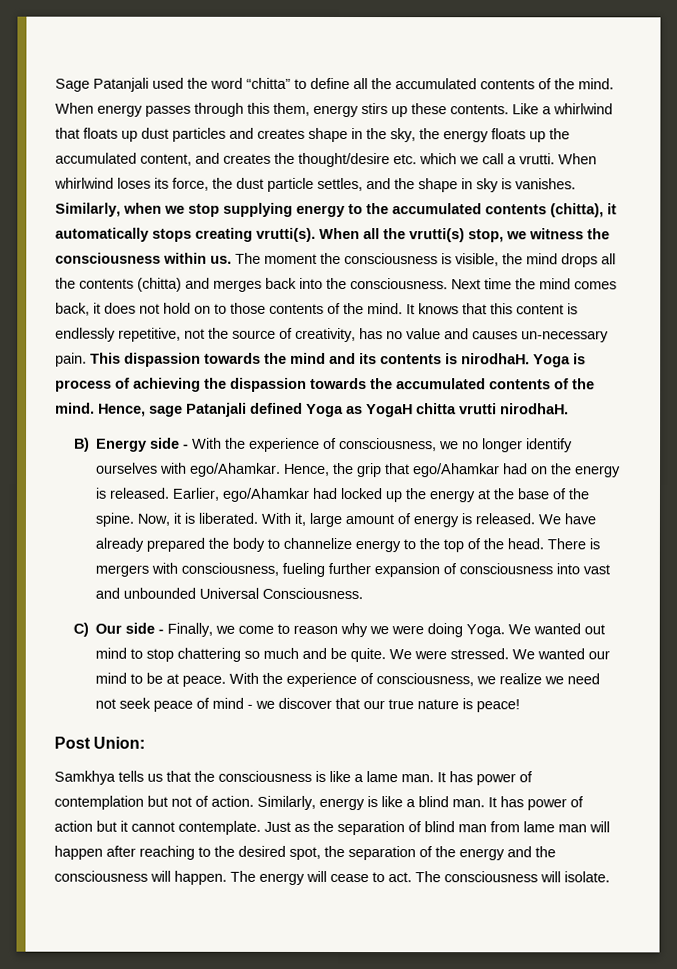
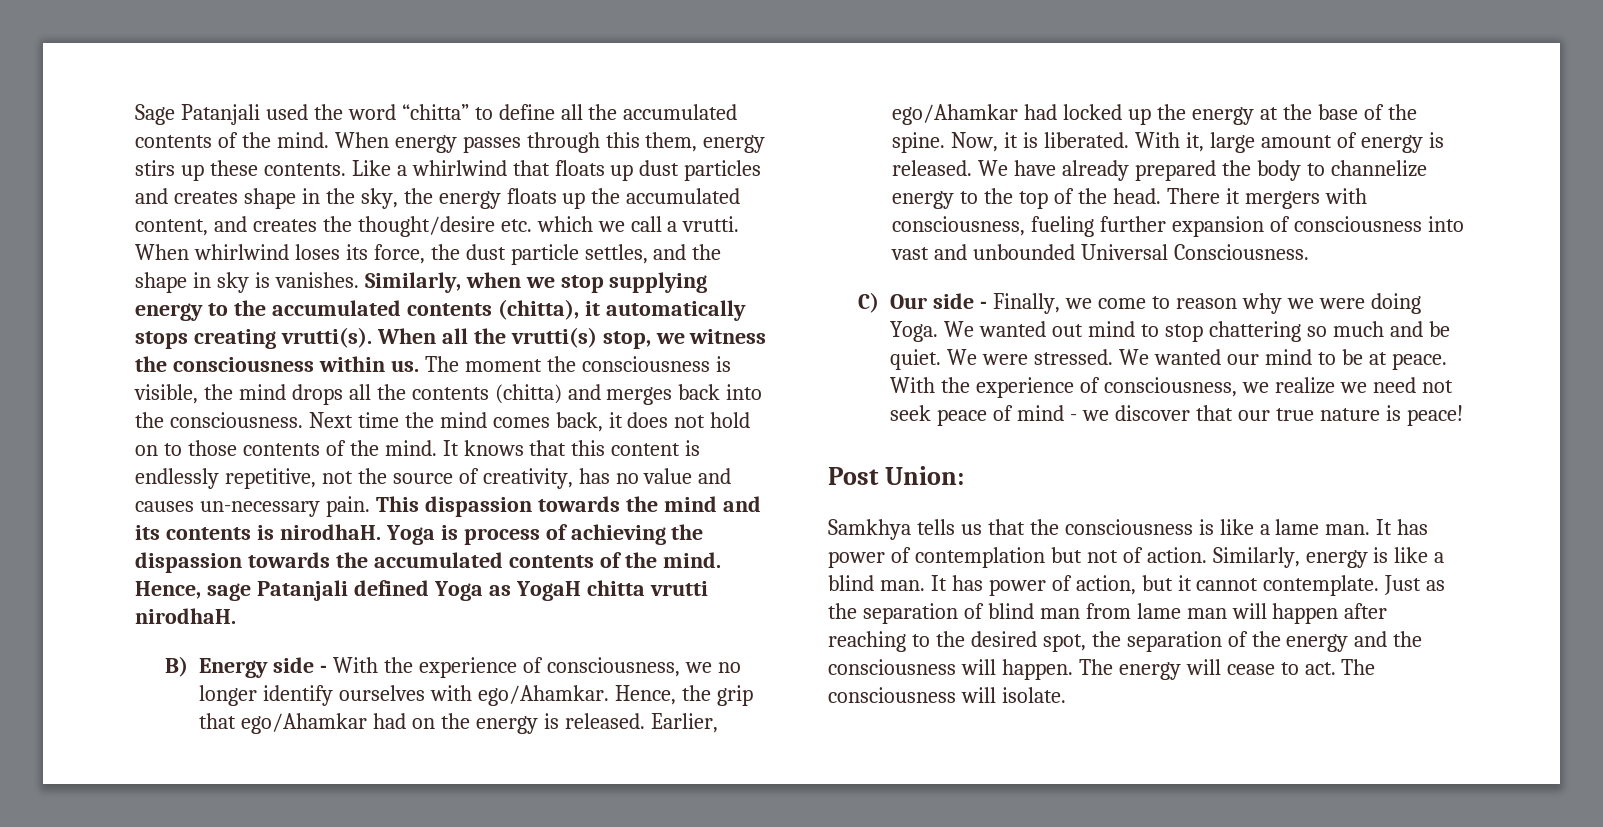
- There is mergers with consciousness, fueling further expansion of consciousness into vast and unbounded Universal Consciousness.
+ There it mergers with consciousness, fueling further expansion of consciousness into vast and unbounded Universal Consciousness.
- We wanted out mind to stop chattering so much and be quite.
+ We wanted out mind to stop chattering so much and be quiet.
- It has power of action but it cannot contemplate.
+ It has power of action, but it cannot contemplate.

